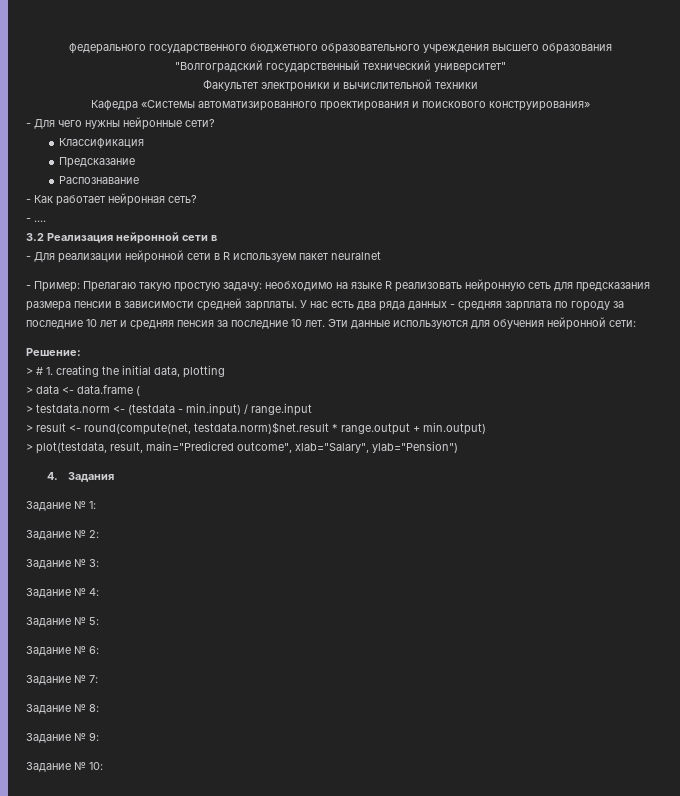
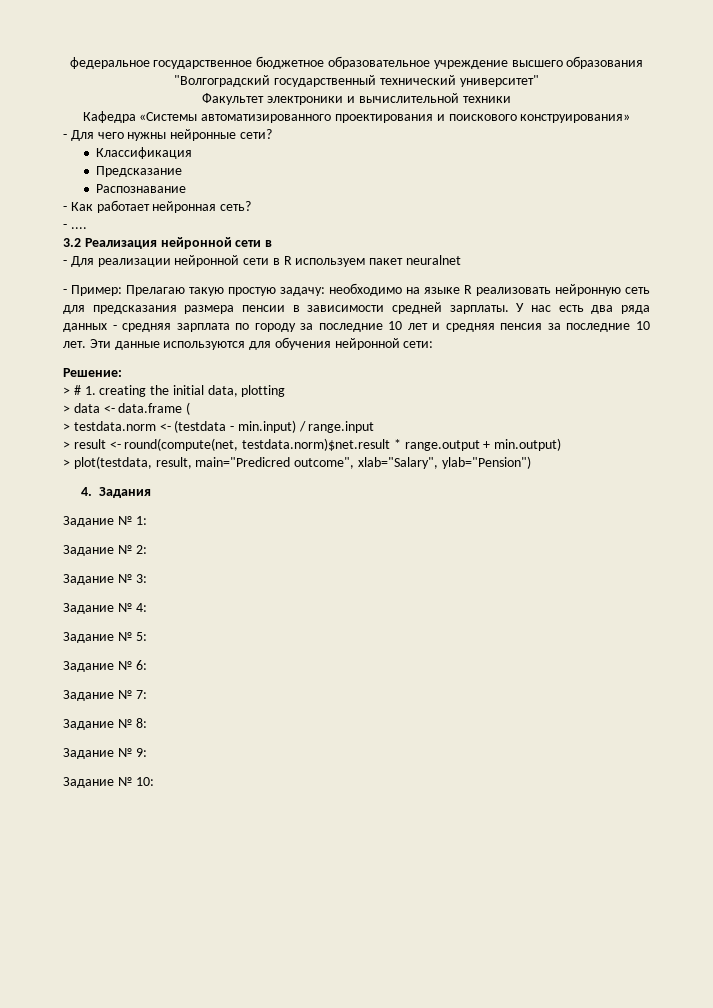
- федерального государственного бюджетного образовательного учреждения высшего образования "Волгоградский государственный технический университет"
+ федеральное государственное бюджетное образовательное учреждение высшего образования "Волгоградский государственный технический университет"

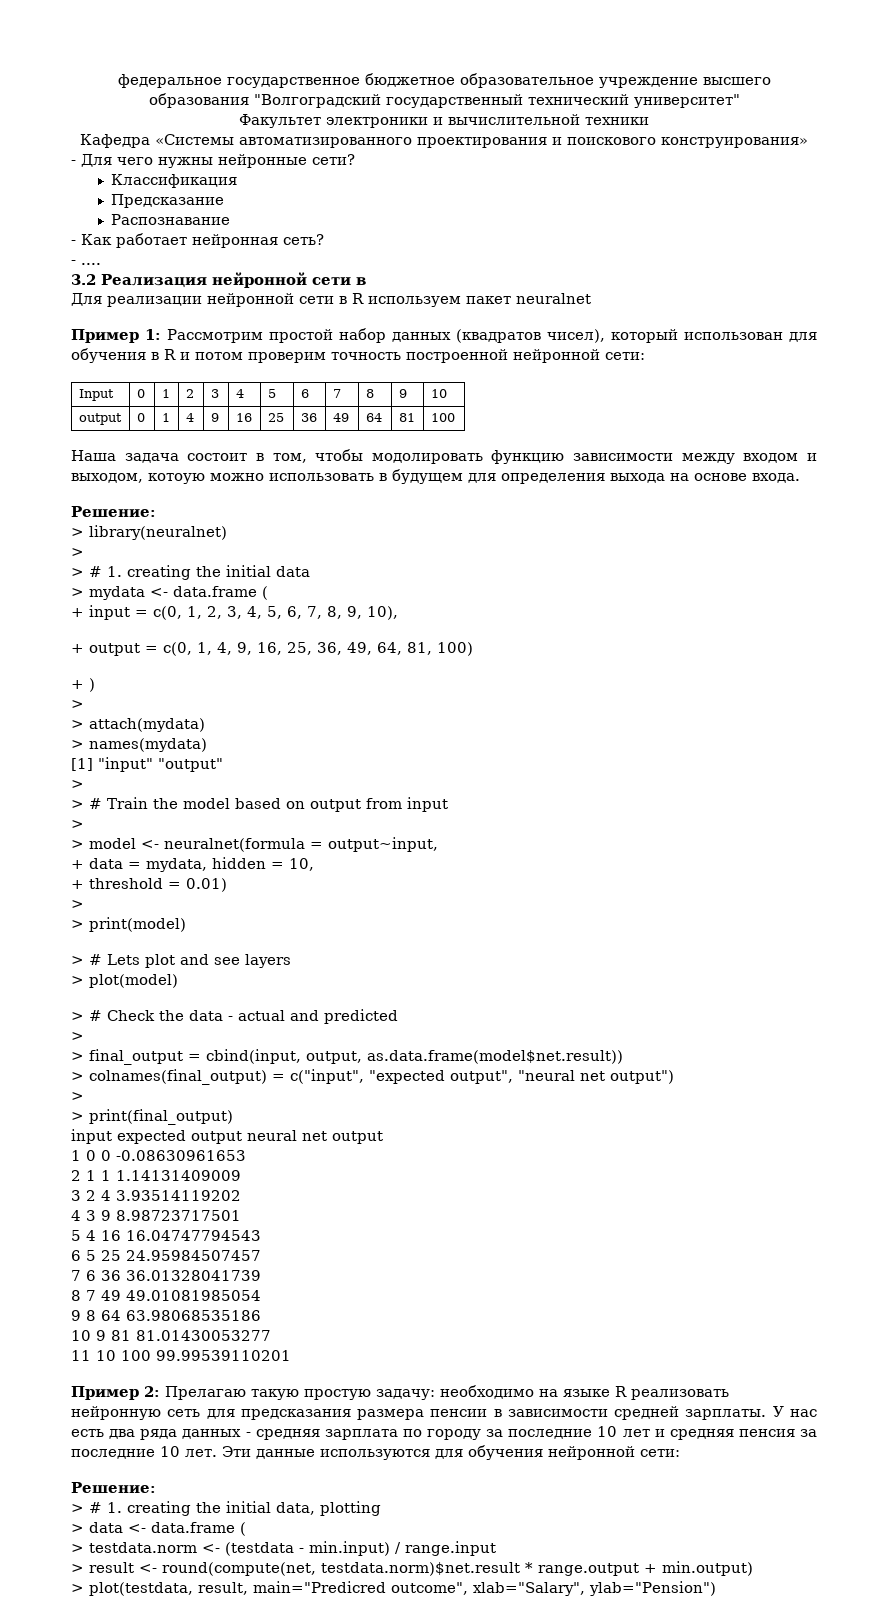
- - Для реализации нейронной сети в R используем пакет neuralnet
+ Для реализации нейронной сети в R используем пакет neuralnet
- - Пример: Прелагаю такую простую задачу: необходимо на языке R реализовать нейронную сеть для предсказания размера пенсии в зависимости средней зарплаты.
+ Пример 1: Рассмотрим простой набор данных (квадратов чисел), который использован для обучения в R и потом проверим точность построенной нейронной сети:
+ Input | 0 | 1 | 2 | 3 | 4 | 5 | 6 | 7 | 8 | 9 | 10
+ output | 0 | 1 | 4 | 9 | 16 | 25 | 36 | 49 | 64 | 81 | 100
+ Наша задача состоит в том, чтобы модолировать функцию зависимости между входом и выходом, котоую можно использовать в будущем для определения выхода на основе входа.
+ Решение:
+ > library(neuralnet)
+ >
+ > # 1. creating the initial data
+ > mydata <- data.frame (
+ + input = c(0, 1, 2, 3, 4, 5, 6, 7, 8, 9, 10),
+ + output = c(0, 1, 4, 9, 16, 25, 36, 49, 64, 81, 100)
+ + )
+ >
+ > attach(mydata)
+ > names(mydata)
+ [1] "input" "output"
+ >
+ > # Train the model based on output from input
+ >
+ > model <- neuralnet(formula = output~input,
+ + data = mydata, hidden = 10,
+ + threshold = 0.01)
+ >
+ > print(model)
+ > # Lets plot and see layers
+ > plot(model)
+ > # Check the data - actual and predicted
+ >
+ > final_output = cbind(input, output, as.data.frame(model$net.result))
+ > colnames(final_output) = c("input", "expected output", "neural net output")
+ >
+ > print(final_output)
+ input expected output neural net output
+ 1 0 0 -0.08630961653
+ 2 1 1 1.14131409009
+ 3 2 4 3.93514119202
+ 4 3 9 8.98723717501
+ 5 4 16 16.04747794543
+ 6 5 25 24.95984507457
+ 7 6 36 36.01328041739
+ 8 7 49 49.01081985054
+ 9 8 64 63.98068535186
+ 10 9 81 81.01430053277
+ 11 10 100 99.99539110201
+ Пример 2: Прелагаю такую простую задачу: необходимо на языке R реализовать нейронную сеть для предсказания размера пенсии в зависимости средней зарплаты.
- 4. Задания
- Задание № 1:
- Задание № 2:
- Задание № 3:
- Задание № 4:
- Задание № 5:
- Задание № 6:
- Задание № 7:
- Задание № 8:
- Задание № 9:
- Задание № 10:

